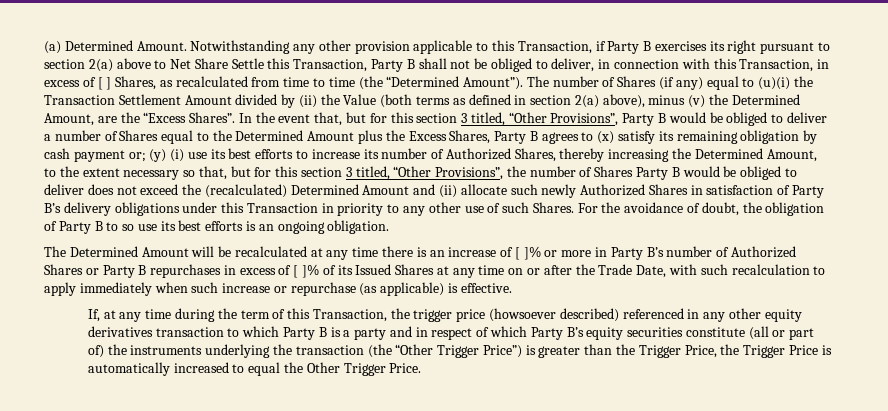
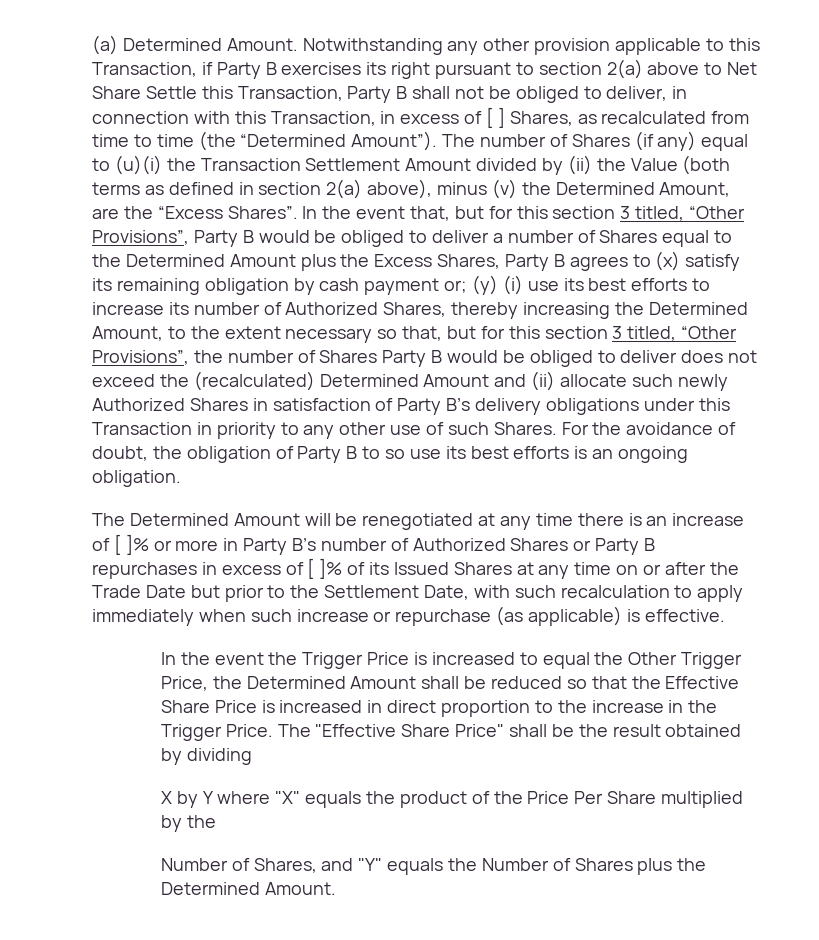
- The Determined Amount will be recalculated at any time there is an increase of [ ]% or more in Party B’s number of Authorized Shares or Party B repurchases in excess of [ ]% of its Issued Shares at any time on or after the Trade Date, with such recalculation to apply immediately when such increase or repurchase (as applicable) is effective.
+ The Determined Amount will be renegotiated at any time there is an increase of [ ]% or more in Party B’s number of Authorized Shares or Party B repurchases in excess of [ ]% of its Issued Shares at any time on or after the Trade Date but prior to the Settlement Date, with such recalculation to apply immediately when such increase or repurchase (as applicable) is effective.
- If, at any time during the term of this Transaction, the trigger price (howsoever described) referenced in any other equity derivatives transaction to which Party B is a party and in respect of which Party B’s equity securities constitute (all or part of) the instruments underlying the transaction (the “Other Trigger Price”) is greater than the Trigger Price, the Trigger Price is automatically increased to equal the Other Trigger Price.
+ In the event the Trigger Price is increased to equal the Other Trigger Price, the Determined Amount shall be reduced so that the Effective Share Price is increased in direct proportion to the increase in the Trigger Price. The "Effective Share Price" shall be the result obtained by dividing
+ X by Y where "X" equals the product of the Price Per Share multiplied by the
+ Number of Shares, and "Y" equals the Number of Shares plus the Determined Amount.

